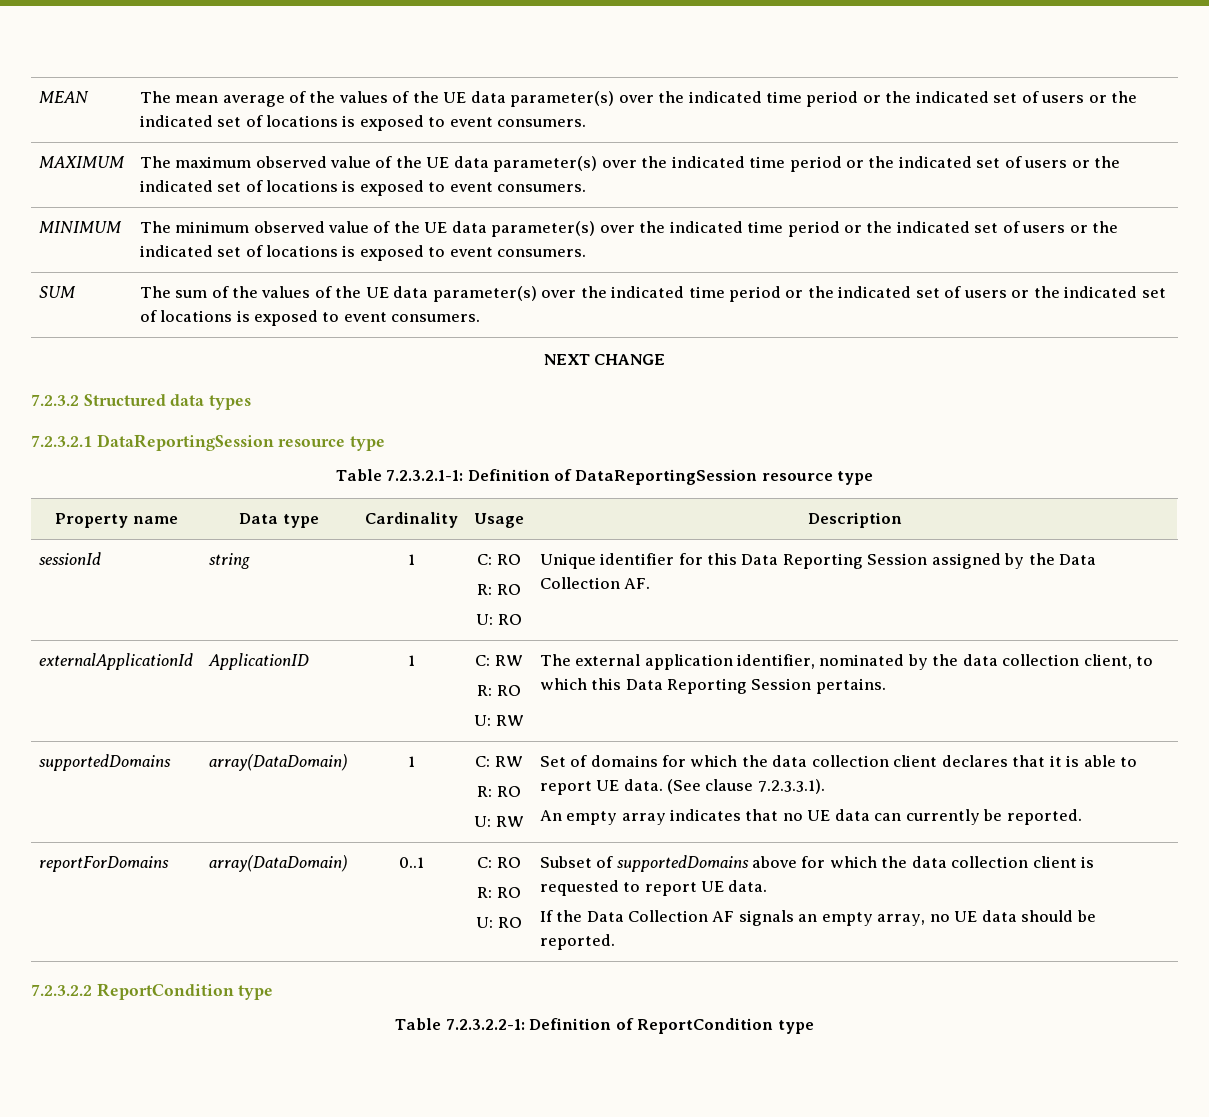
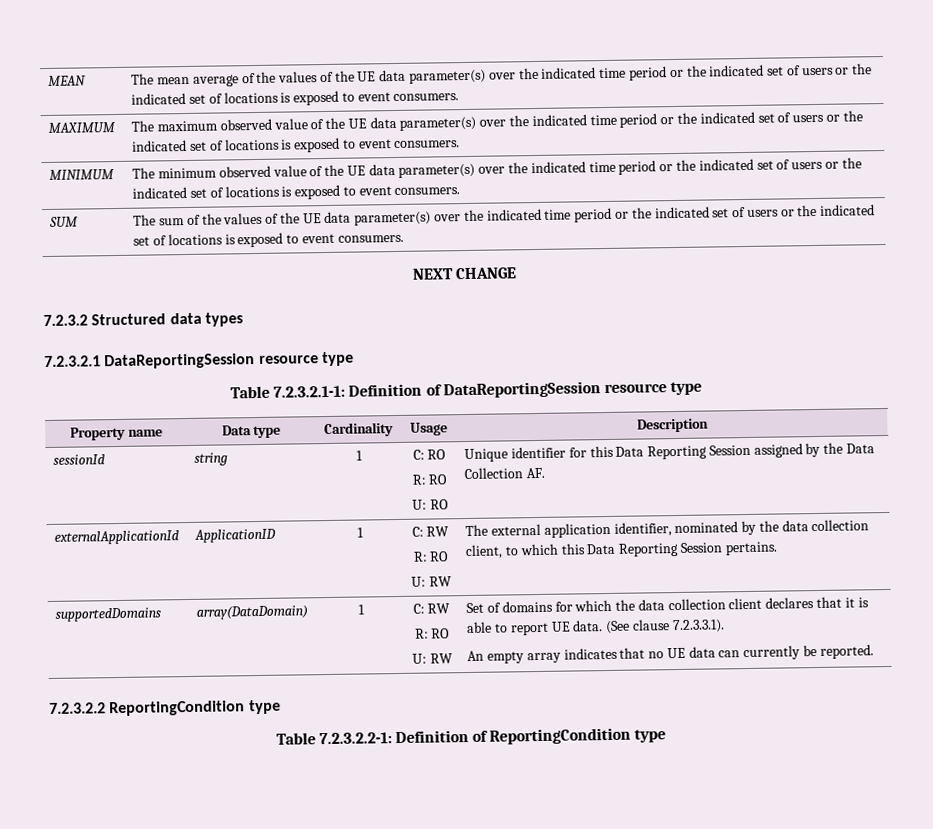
- reportForDomains | array(DataDomain) | 0..1 | C: RO
- R: RO
- U: RO | Subset of supportedDomains above for which the data collection client is requested to report UE data.
- If the Data Collection AF signals an empty array, no UE data should be reported.
- 7.2.3.2.2 ReportCondition type
+ 7.2.3.2.2 ReportingCondition type
- Table 7.2.3.2.2-1: Definition of ReportCondition type
+ Table 7.2.3.2.2-1: Definition of ReportingCondition type

